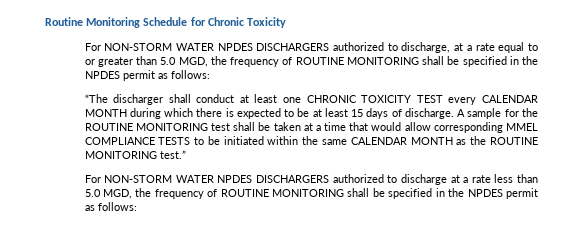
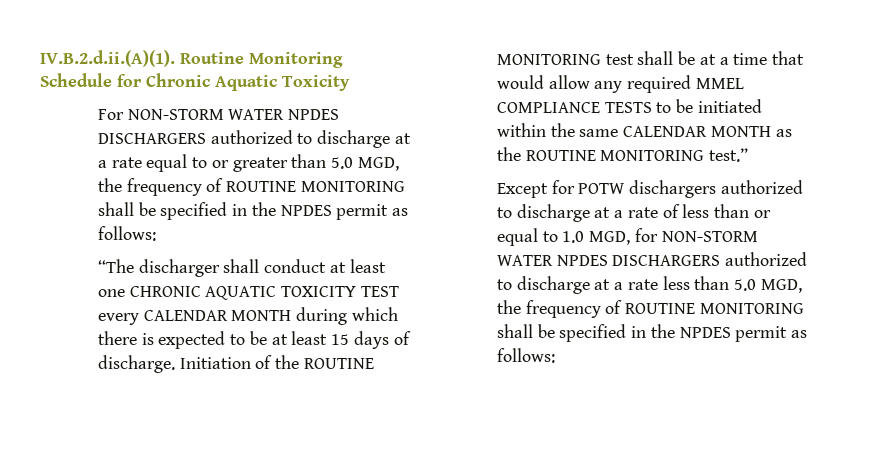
- Routine Monitoring Schedule for Chronic Toxicity
+ IV.B.2.d.ii.(A)(1). Routine Monitoring Schedule for Chronic Aquatic Toxicity
- For NON-STORM WATER NPDES DISCHARGERS authorized to discharge, at a rate equal to or greater than 5.0 MGD, the frequency of ROUTINE MONITORING shall be specified in the NPDES permit as follows:
+ For NON-STORM WATER NPDES DISCHARGERS authorized to discharge at a rate equal to or greater than 5.0 MGD, the frequency of ROUTINE MONITORING shall be specified in the NPDES permit as follows:
- “The discharger shall conduct at least one CHRONIC TOXICITY TEST every CALENDAR MONTH during which there is expected to be at least 15 days of discharge.
+ “The discharger shall conduct at least one CHRONIC AQUATIC TOXICITY TEST every CALENDAR MONTH during which there is expected to be at least 15 days of discharge.
- A sample for the ROUTINE MONITORING test shall be taken at a time that would allow corresponding MMEL COMPLIANCE TESTS to be initiated within the same CALENDAR MONTH as the ROUTINE MONITORING test.”
+ Initiation of the ROUTINE MONITORING test shall be at a time that would allow any required MMEL COMPLIANCE TESTS to be initiated within the same CALENDAR MONTH as the ROUTINE MONITORING test.”
- For NON-STORM WATER NPDES DISCHARGERS authorized to discharge at a rate less than 5.0 MGD, the frequency of ROUTINE MONITORING shall be specified in the NPDES permit as follows:
+ Except for POTW dischargers authorized to discharge at a rate of less than or equal to 1.0 MGD, for NON-STORM WATER NPDES DISCHARGERS authorized to discharge at a rate less than 5.0 MGD, the frequency of ROUTINE MONITORING shall be specified in the NPDES permit as follows:

